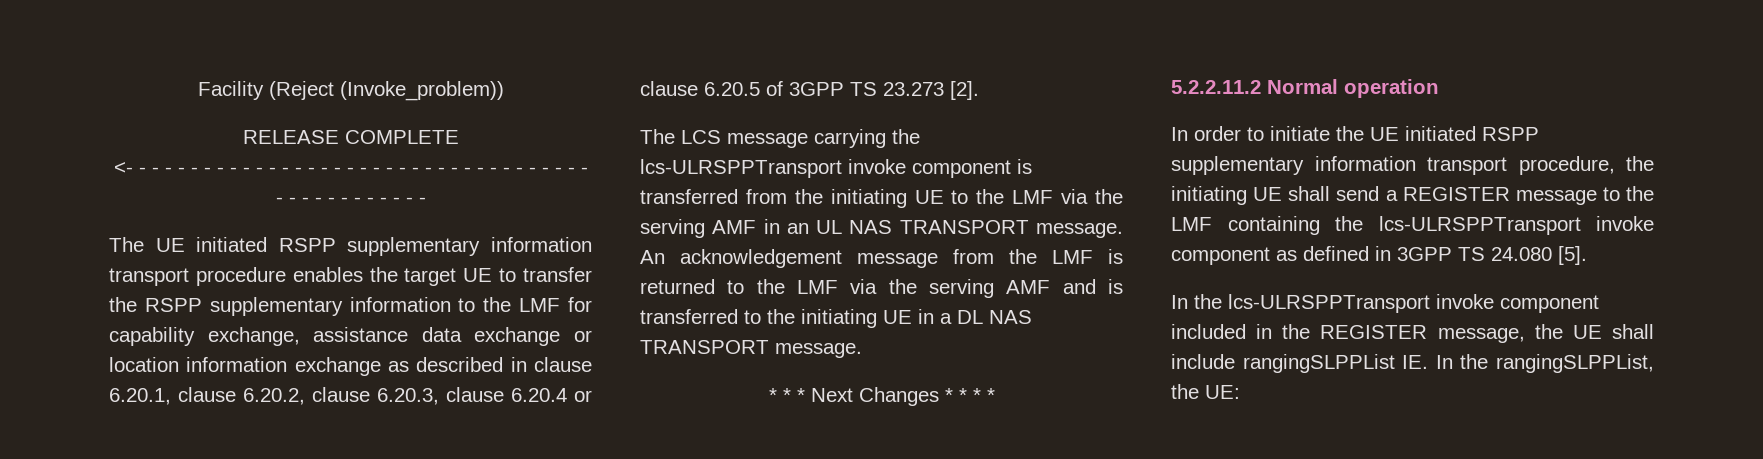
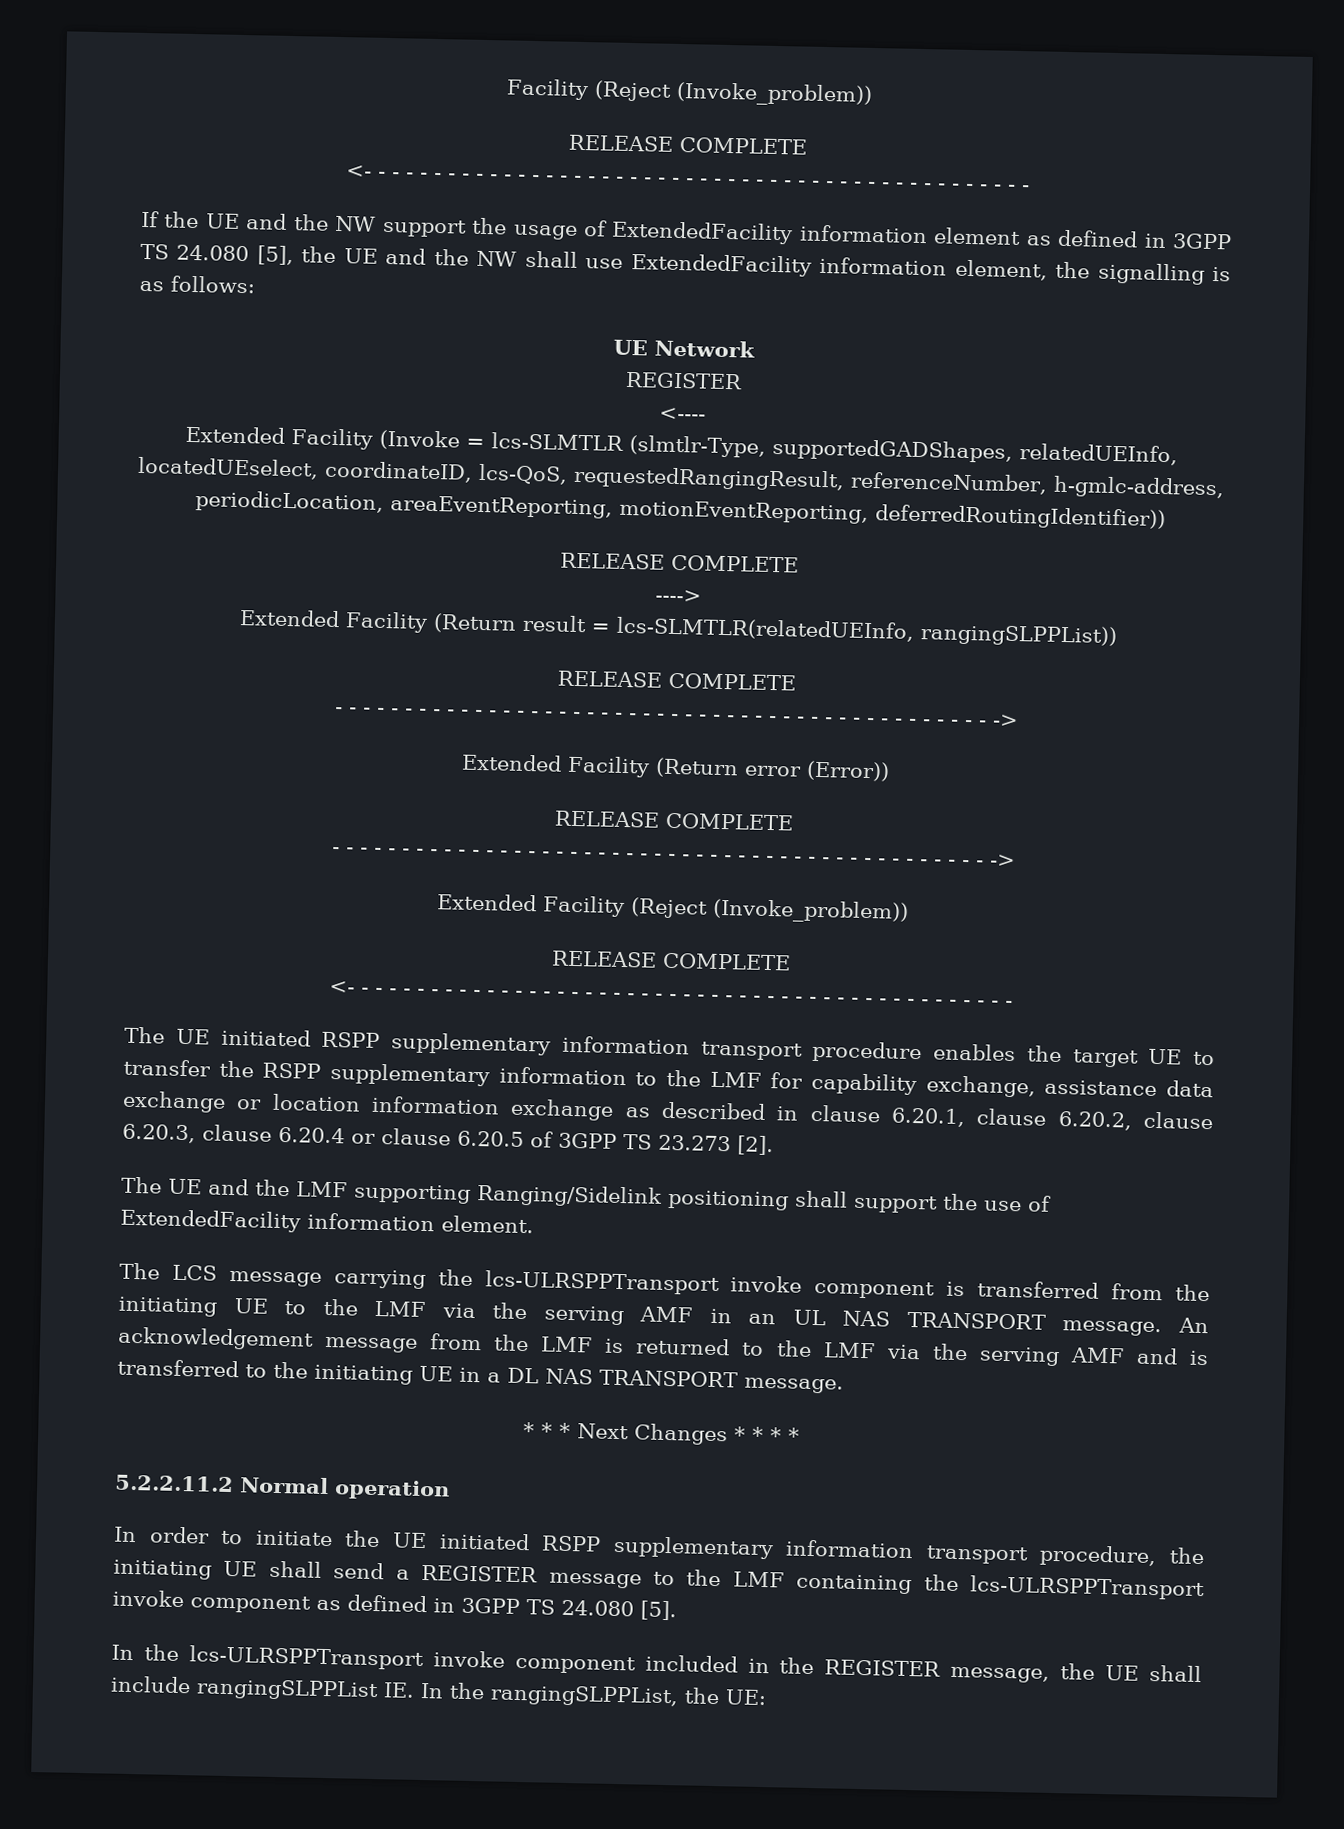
+ If the UE and the NW support the usage of ExtendedFacility information element as defined in 3GPP TS 24.080 [5], the UE and the NW shall use ExtendedFacility information element, the signalling is as follows:
+ UE Network
+ REGISTER
+ <----
+ Extended Facility (Invoke = lcs-SLMTLR (slmtlr-Type, supportedGADShapes, relatedUEInfo, locatedUEselect, coordinateID, lcs-QoS, requestedRangingResult, referenceNumber, h-gmlc-address, periodicLocation, areaEventReporting, motionEventReporting, deferredRoutingIdentifier))
+ RELEASE COMPLETE
+ ---->
+ Extended Facility (Return result = lcs-SLMTLR(relatedUEInfo, rangingSLPPList))
+ RELEASE COMPLETE
+ - - - - - - - - - - - - - - - - - - - - - - - - - - - - - - - - - - - - - - - - - - - - - - - ->
+ Extended Facility (Return error (Error))
+ RELEASE COMPLETE
+ - - - - - - - - - - - - - - - - - - - - - - - - - - - - - - - - - - - - - - - - - - - - - - - ->
+ Extended Facility (Reject (Invoke_problem))
+ RELEASE COMPLETE
+ <- - - - - - - - - - - - - - - - - - - - - - - - - - - - - - - - - - - - - - - - - - - - - - - -
+ The UE and the LMF supporting Ranging/Sidelink positioning shall support the use of ExtendedFacility information element.

